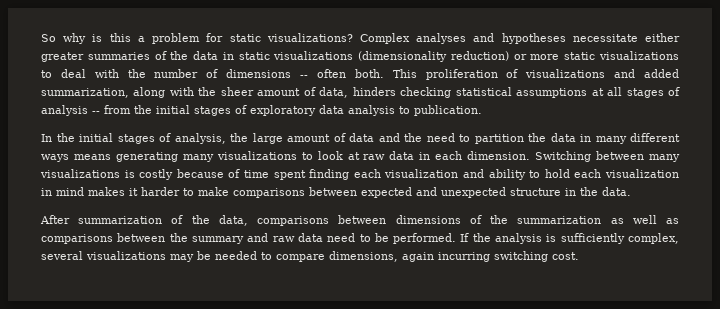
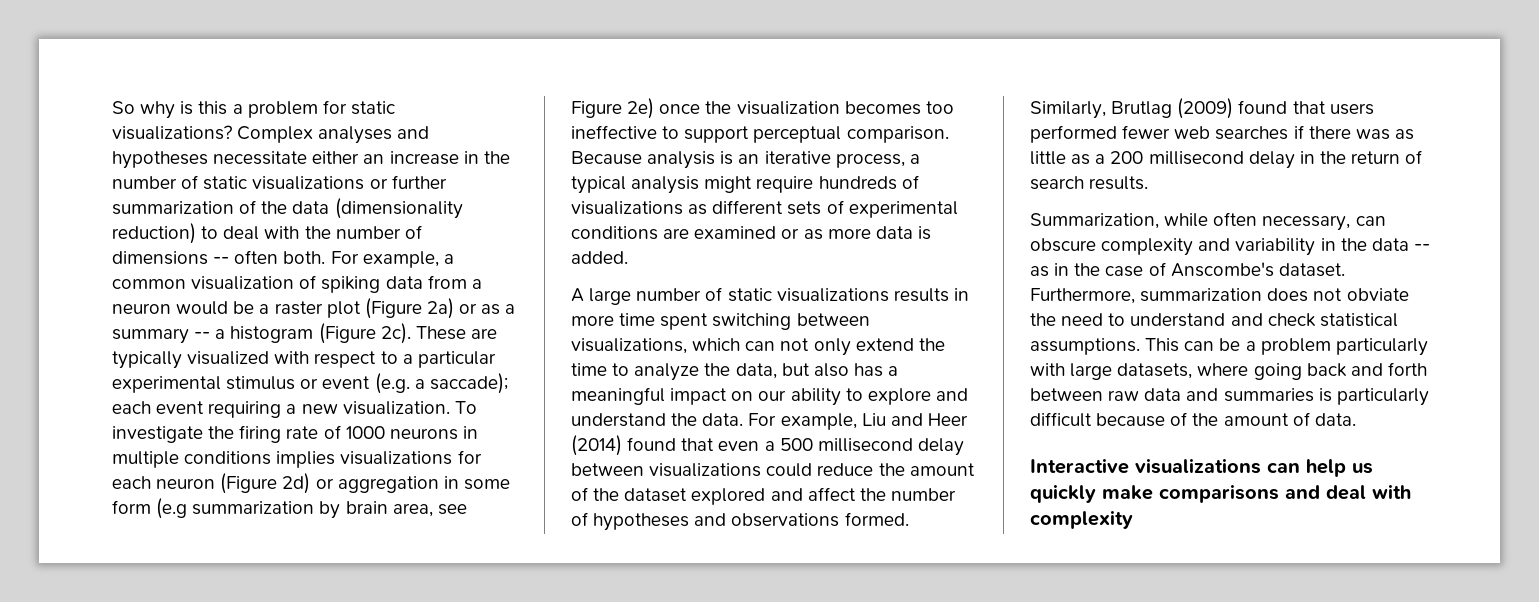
- Complex analyses and hypotheses necessitate either greater summaries of the data in static visualizations (dimensionality reduction) or more static visualizations to deal with the number of dimensions -- often both.
+ Complex analyses and hypotheses necessitate either an increase in the number of static visualizations or further summarization of the data (dimensionality reduction) to deal with the number of dimensions -- often both.
- This proliferation of visualizations and added summarization, along with the sheer amount of data, hinders checking statistical assumptions at all stages of analysis -- from the initial stages of exploratory data analysis to publication.
- In the initial stages of analysis, the large amount of data and the need to partition the data in many different ways means generating many visualizations to look at raw data in each dimension. Switching between many visualizations is costly because of time spent finding each visualization and ability to hold each visualization in mind makes it harder to make comparisons between expected and unexpected structure in the data.
- After summarization of the data, comparisons between dimensions of the summarization as well as comparisons between the summary and raw data need to be performed. If the analysis is sufficiently complex, several visualizations may be needed to compare dimensions, again incurring switching cost.
+ For example, a common visualization of spiking data from a neuron would be a raster plot (Figure 2a) or as a summary -- a histogram (Figure 2c). These are typically visualized with respect to a particular experimental stimulus or event (e.g. a saccade); each event requiring a new visualization. To investigate the firing rate of 1000 neurons in multiple conditions implies visualizations for each neuron (Figure 2d) or aggregation in some form (e.g summarization by brain area, see Figure 2e) once the visualization becomes too ineffective to support perceptual comparison. Because analysis is an iterative process, a typical analysis might require hundreds of visualizations as different sets of experimental conditions are examined or as more data is added.
+ A large number of static visualizations results in more time spent switching between visualizations, which can not only extend the time to analyze the data, but also has a meaningful impact on our ability to explore and understand the data. For example, Liu and Heer (2014) found that even a 500 millisecond delay between visualizations could reduce the amount of the dataset explored and affect the number of hypotheses and observations formed. Similarly, Brutlag (2009) found that users performed fewer web searches if there was as little as a 200 millisecond delay in the return of search results.
+ Summarization, while often necessary, can obscure complexity and variability in the data -- as in the case of Anscombe's dataset. Furthermore, summarization does not obviate the need to understand and check statistical assumptions. This can be a problem particularly with large datasets, where going back and forth between raw data and summaries is particularly difficult because of the amount of data.
+ Interactive visualizations can help us quickly make comparisons and deal with complexity

